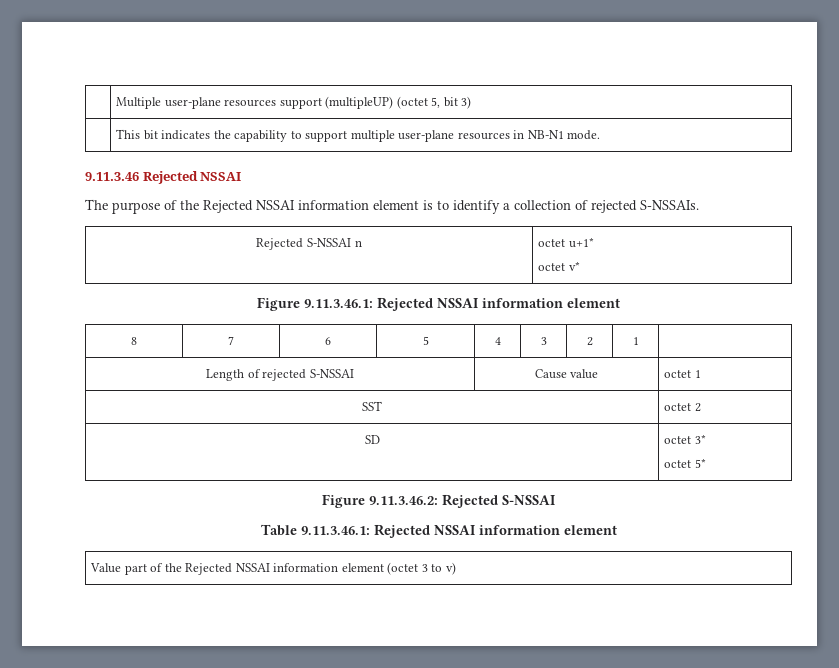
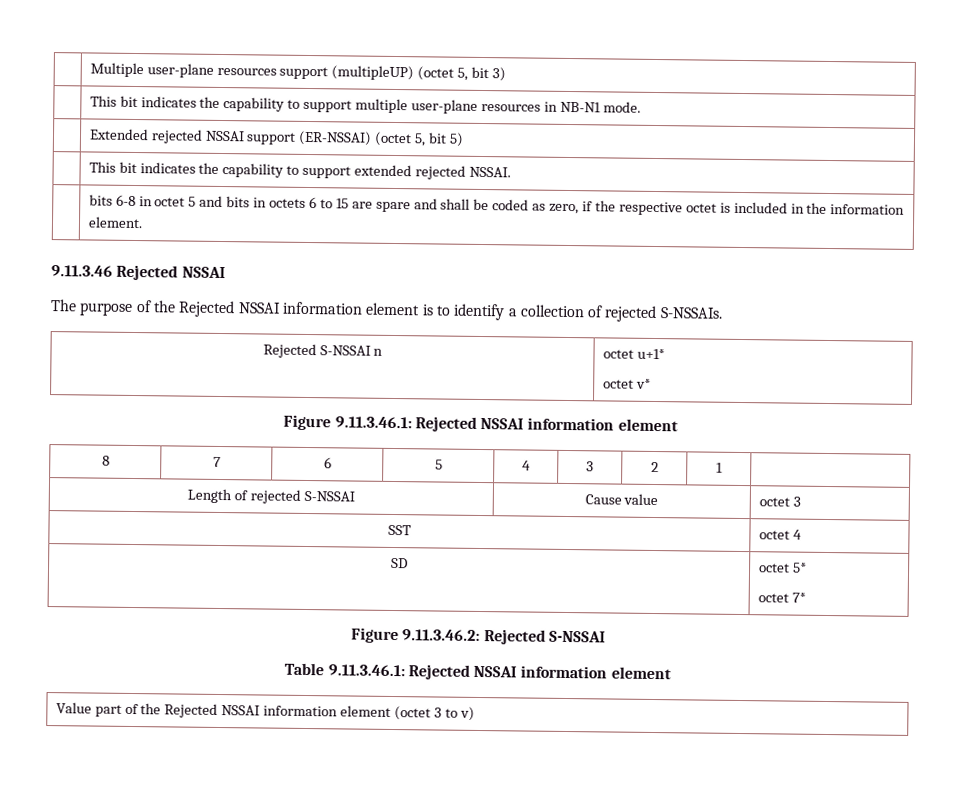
+ | Extended rejected NSSAI support (ER-NSSAI) (octet 5, bit 5)
+ | This bit indicates the capability to support extended rejected NSSAI.
+ | bits 6-8 in octet 5 and bits in octets 6 to 15 are spare and shall be coded as zero, if the respective octet is included in the information element.
- Length of rejected S-NSSAI | Cause value | octet 1
+ Length of rejected S-NSSAI | Cause value | octet 3
- SST | octet 2
+ SST | octet 4
- SD | octet 3*
- octet 5*
+ SD | octet 5*
+ octet 7*

